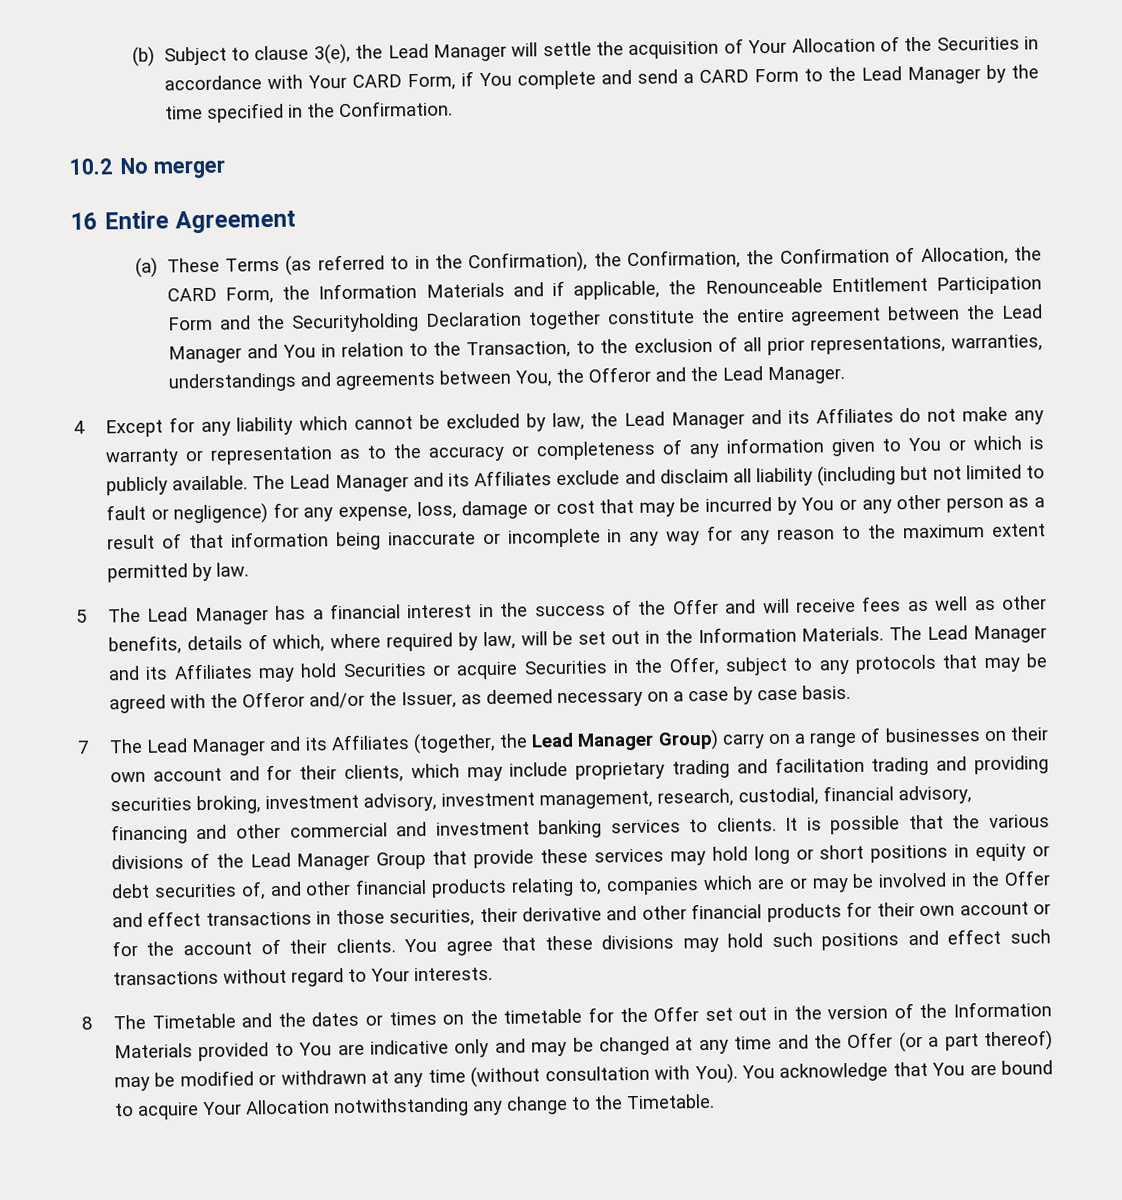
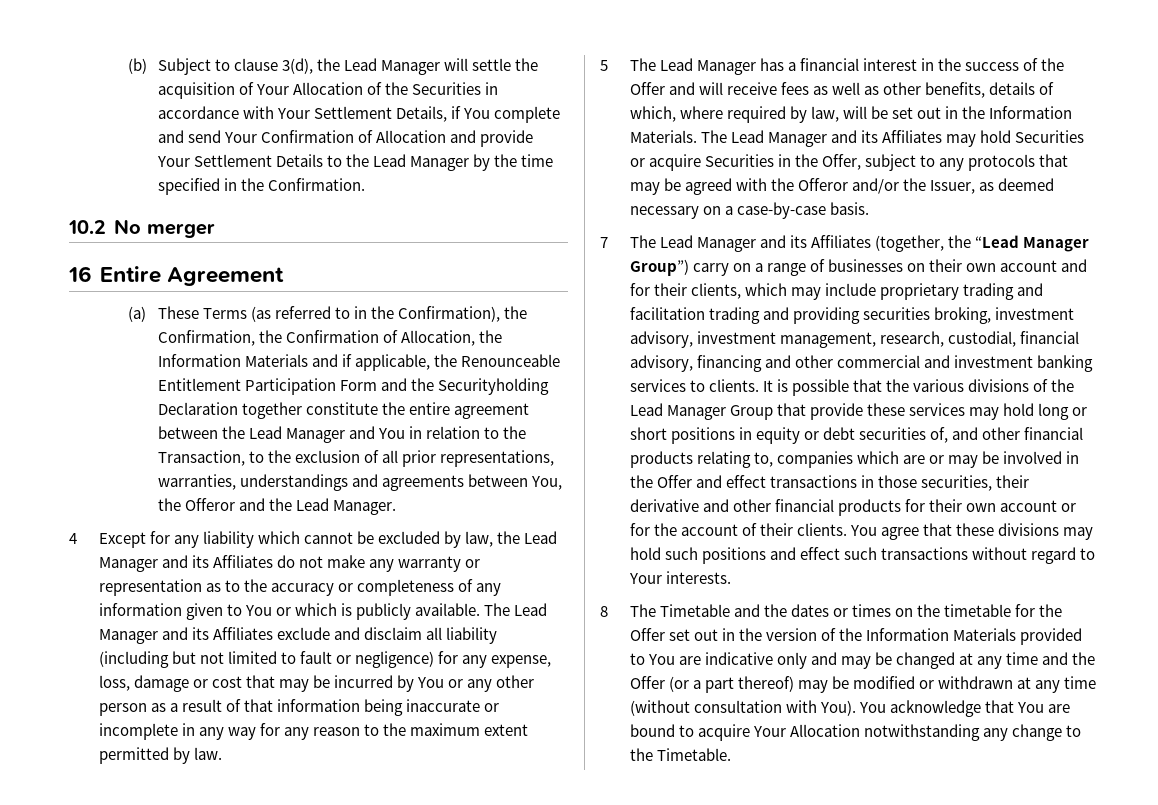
- (b) Subject to clause 3(e), the Lead Manager will settle the acquisition of Your Allocation of the Securities in accordance with Your CARD Form, if You complete and send a CARD Form to the Lead Manager by the time specified in the Confirmation.
+ (b) Subject to clause 3(d), the Lead Manager will settle the acquisition of Your Allocation of the Securities in accordance with Your Settlement Details, if You complete and send Your Confirmation of Allocation and provide Your Settlement Details to the Lead Manager by the time specified in the Confirmation.
- (a) These Terms (as referred to in the Confirmation), the Confirmation, the Confirmation of Allocation, the CARD Form, the Information Materials and if applicable, the Renounceable Entitlement Participation Form and the Securityholding Declaration together constitute the entire agreement between the Lead Manager and You in relation to the Transaction, to the exclusion of all prior representations, warranties, understandings and agreements between You, the Offeror and the Lead Manager.
+ (a) These Terms (as referred to in the Confirmation), the Confirmation, the Confirmation of Allocation, the Information Materials and if applicable, the Renounceable Entitlement Participation Form and the Securityholding Declaration together constitute the entire agreement between the Lead Manager and You in relation to the Transaction, to the exclusion of all prior representations, warranties, understandings and agreements between You, the Offeror and the Lead Manager.
- The Lead Manager and its Affiliates may hold Securities or acquire Securities in the Offer, subject to any protocols that may be agreed with the Offeror and/or the Issuer, as deemed necessary on a case by case basis.
+ The Lead Manager and its Affiliates may hold Securities or acquire Securities in the Offer, subject to any protocols that may be agreed with the Offeror and/or the Issuer, as deemed necessary on a case-by-case basis.
- 7 The Lead Manager and its Affiliates (together, the Lead Manager Group) carry on a range of businesses on their own account and for their clients, which may include proprietary trading and facilitation trading and providing securities broking, investment advisory, investment management, research, custodial, financial advisory, financing and other commercial and investment banking services to clients.
+ 7 The Lead Manager and its Affiliates (together, the “Lead Manager Group”) carry on a range of businesses on their own account and for their clients, which may include proprietary trading and facilitation trading and providing securities broking, investment advisory, investment management, research, custodial, financial advisory, financing and other commercial and investment banking services to clients.

